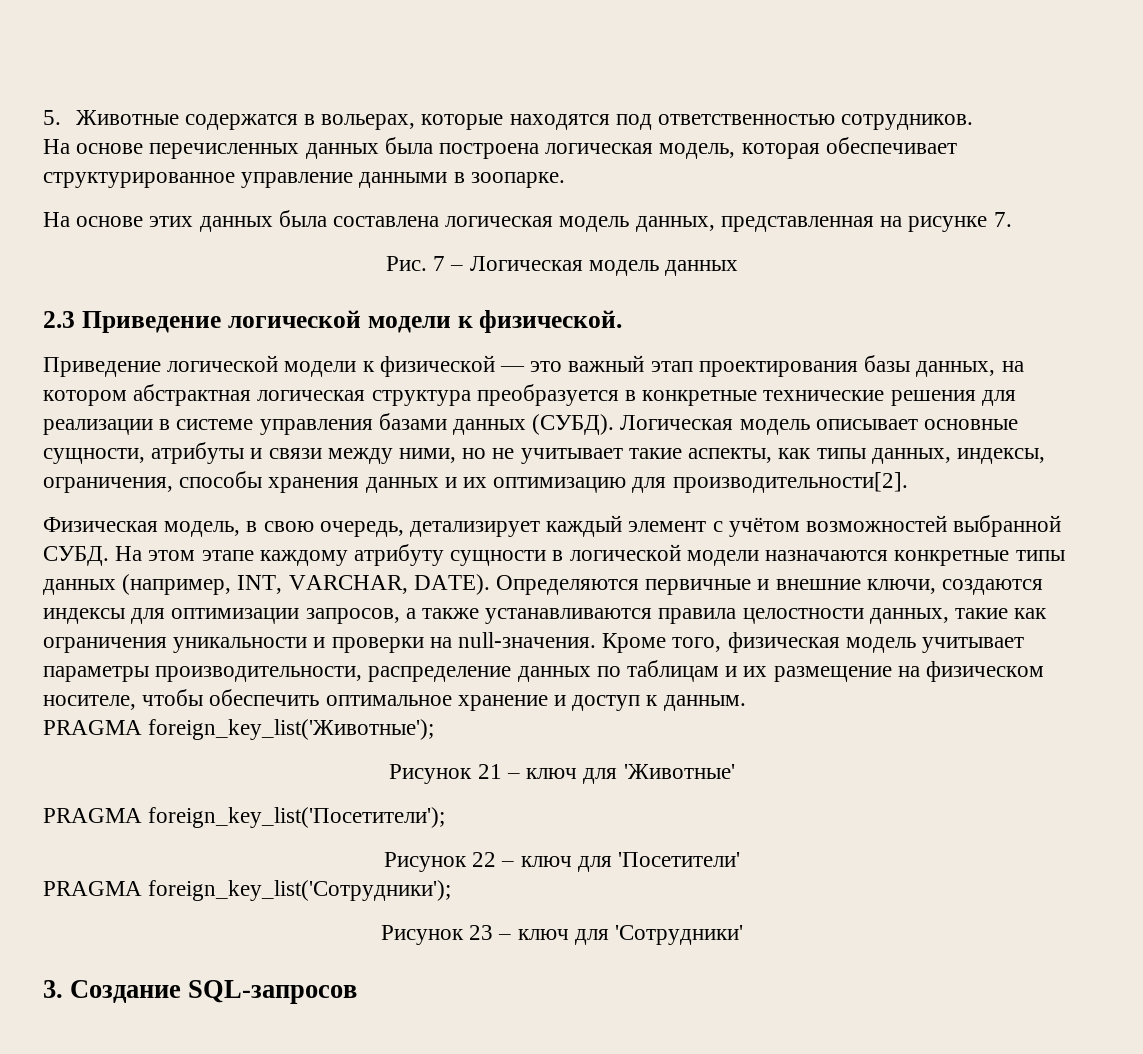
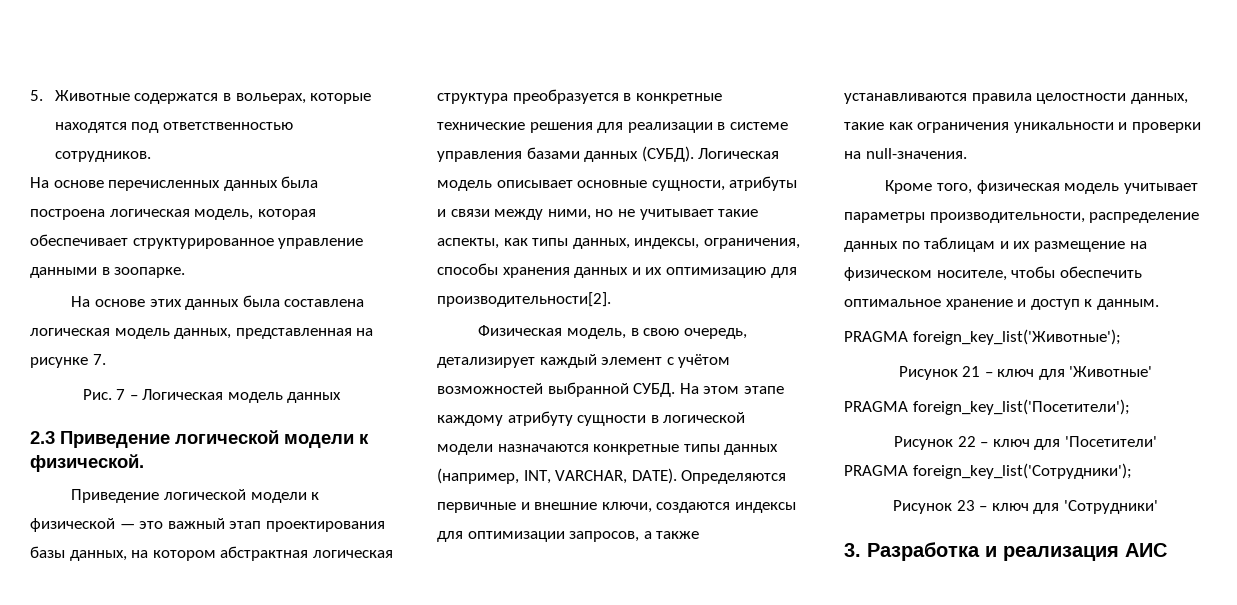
- Определяются первичные и внешние ключи, создаются индексы для оптимизации запросов, а также устанавливаются правила целостности данных, такие как ограничения уникальности и проверки на null-значения. Кроме того, физическая модель учитывает параметры производительности, распределение данных по таблицам и их размещение на физическом носителе, чтобы обеспечить оптимальное хранение и доступ к данным.
+ Определяются первичные и внешние ключи, создаются индексы для оптимизации запросов, а также устанавливаются правила целостности данных, такие как ограничения уникальности и проверки на null-значения.
+ Кроме того, физическая модель учитывает параметры производительности, распределение данных по таблицам и их размещение на физическом носителе, чтобы обеспечить оптимальное хранение и доступ к данным.
- 3. Создание SQL-запросов
+ 3. Разработка и реализация АИС

